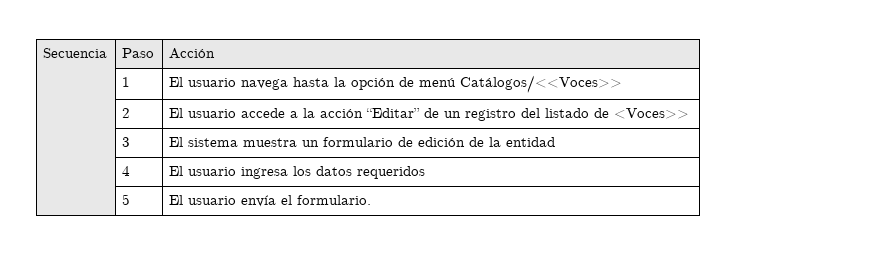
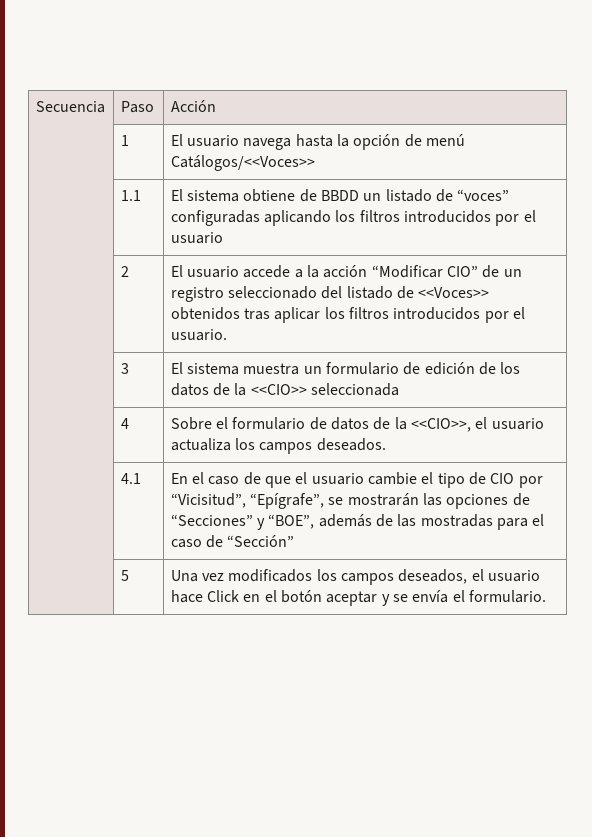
+ | 1.1 | El sistema obtiene de BBDD un listado de “voces” configuradas aplicando los filtros introducidos por el usuario
- | 2 | El usuario accede a la acción “Editar” de un registro del listado de <Voces>>
+ | 2 | El usuario accede a la acción “Modificar CIO” de un registro seleccionado del listado de <<Voces>> obtenidos tras aplicar los filtros introducidos por el usuario.
- | 3 | El sistema muestra un formulario de edición de la entidad
- | 4 | El usuario ingresa los datos requeridos
- | 5 | El usuario envía el formulario.
+ | 3 | El sistema muestra un formulario de edición de los datos de la <<CIO>> seleccionada
+ | 4 | Sobre el formulario de datos de la <<CIO>>, el usuario actualiza los campos deseados.
+ | 4.1 | En el caso de que el usuario cambie el tipo de CIO por “Vicisitud”, “Epígrafe”, se mostrarán las opciones de “Secciones” y “BOE”, además de las mostradas para el caso de “Sección”
+ | 5 | Una vez modificados los campos deseados, el usuario hace Click en el botón aceptar y se envía el formulario.

